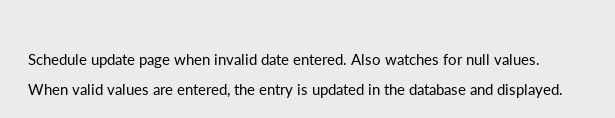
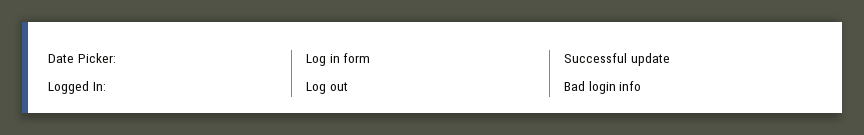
- Schedule update page when invalid date entered. Also watches for null values.
- When valid values are entered, the entry is updated in the database and displayed.
+ Date Picker:
+ Logged In:
+ Log in form
+ Log out
+ Successful update
+ Bad login info

